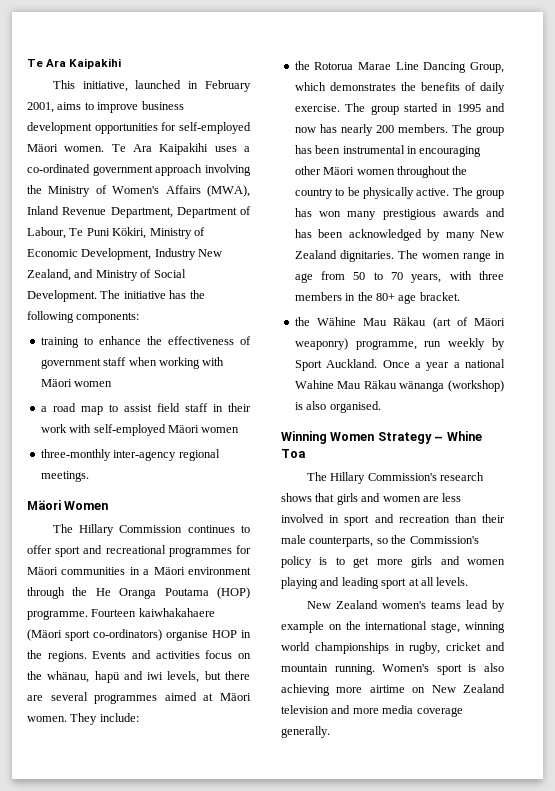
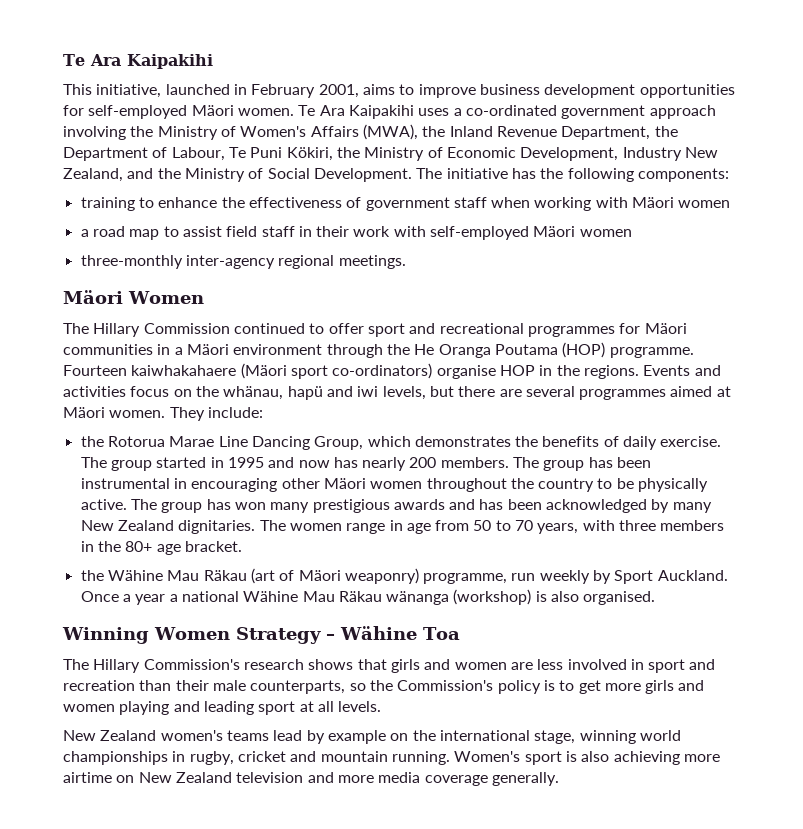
- Te Ara Kaipakihi uses a co-ordinated government approach involving the Ministry of Women's Affairs (MWA), Inland Revenue Department, Department of Labour, Te Puni Kökiri, Ministry of Economic Development, Industry New Zealand, and Ministry of Social Development.
+ Te Ara Kaipakihi uses a co-ordinated government approach involving the Ministry of Women's Affairs (MWA), the Inland Revenue Department, the Department of Labour, Te Puni Kökiri, the Ministry of Economic Development, Industry New Zealand, and the Ministry of Social Development.
- The Hillary Commission continues to offer sport and recreational programmes for Mäori communities in a Mäori environment through the He Oranga Poutama (HOP) programme.
+ The Hillary Commission continued to offer sport and recreational programmes for Mäori communities in a Mäori environment through the He Oranga Poutama (HOP) programme.
- Once a year a national Wahine Mau Räkau wänanga (workshop) is also organised.
+ Once a year a national Wähine Mau Räkau wänanga (workshop) is also organised.
- Winning Women Strategy – Whine Toa
+ Winning Women Strategy – Wähine Toa

